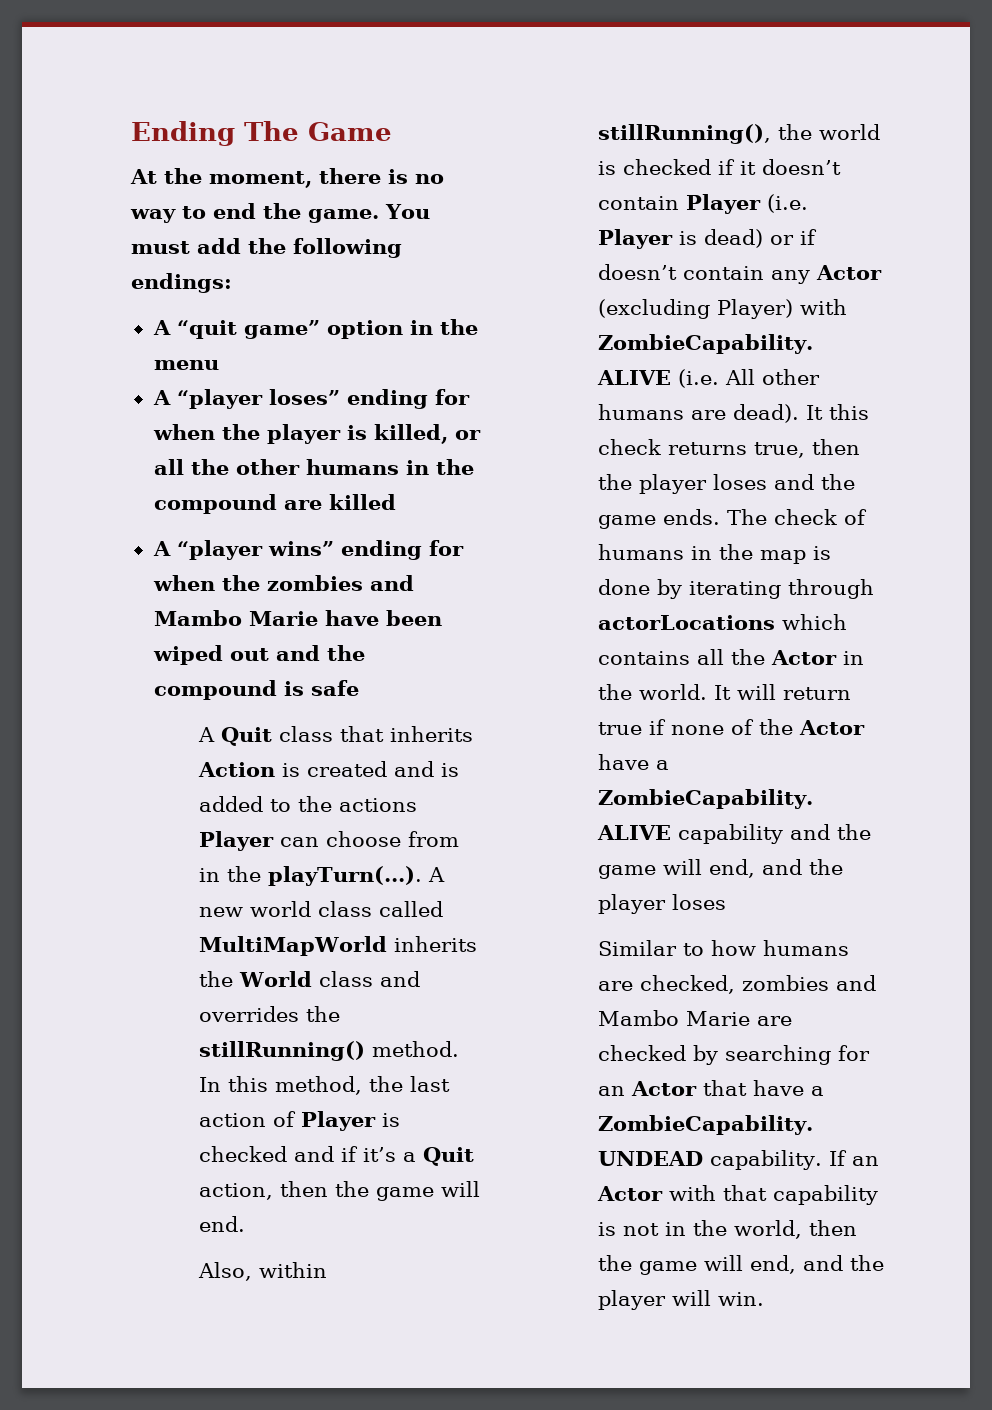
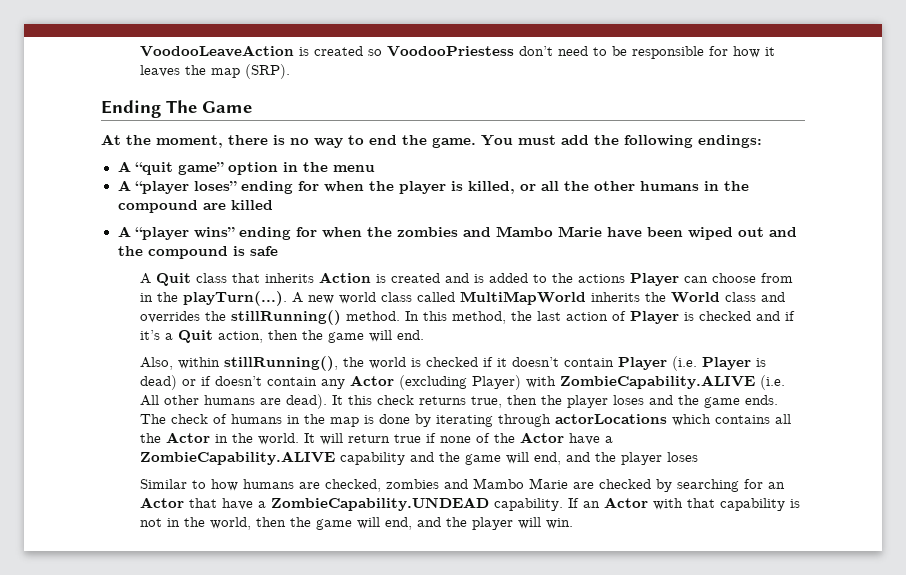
+ VoodooLeaveAction is created so VoodooPriestess don’t need to be responsible for how it leaves the map (SRP).

